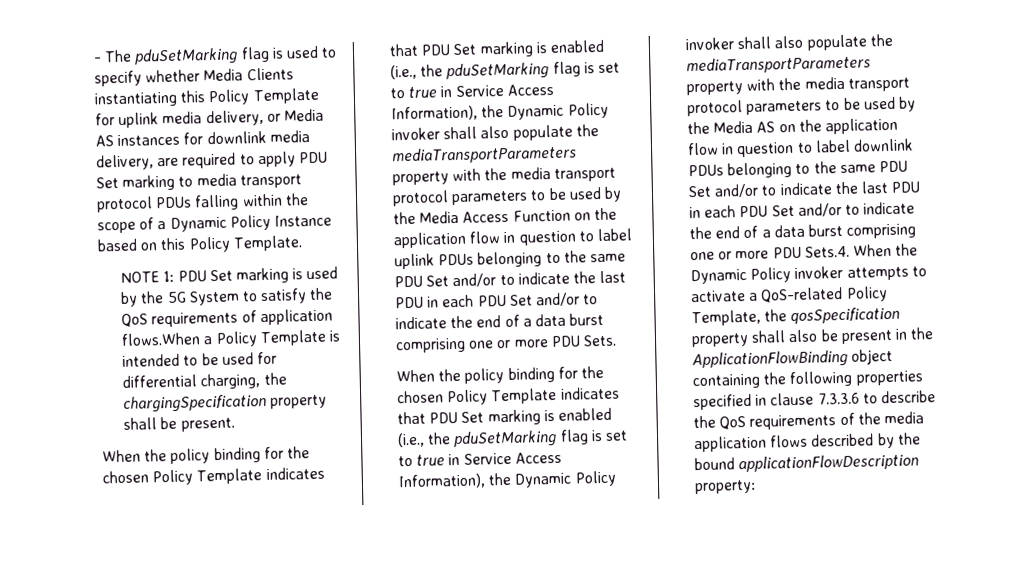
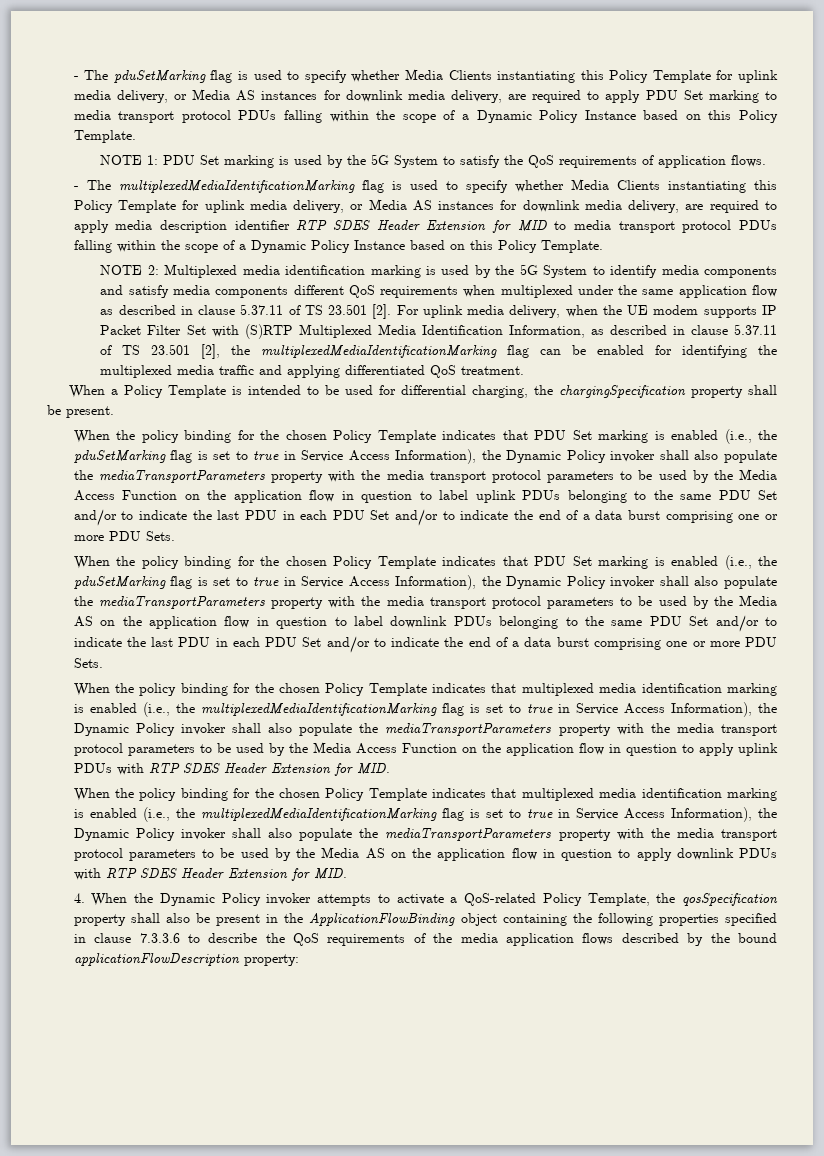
- NOTE 1: PDU Set marking is used by the 5G System to satisfy the QoS requirements of application flows.When a Policy Template is intended to be used for differential charging, the chargingSpecification property shall be present.
+ NOTE 1: PDU Set marking is used by the 5G System to satisfy the QoS requirements of application flows.
+ - The multiplexedMediaIdentificationMarking flag is used to specify whether Media Clients instantiating this Policy Template for uplink media delivery, or Media AS instances for downlink media delivery, are required to apply media description identifier RTP SDES Header Extension for MID to media transport protocol PDUs falling within the scope of a Dynamic Policy Instance based on this Policy Template.
+ NOTE 2: Multiplexed media identification marking is used by the 5G System to identify media components and satisfy media components different QoS requirements when multiplexed under the same application flow as described in clause 5.37.11 of TS 23.501 [2]. For uplink media delivery, when the UE modem supports IP Packet Filter Set with (S)RTP Multiplexed Media Identification Information, as described in clause 5.37.11 of TS 23.501 [2], the multiplexedMediaIdentificationMarking flag can be enabled for identifying the multiplexed media traffic and applying differentiated QoS treatment.
+ When a Policy Template is intended to be used for differential charging, the chargingSpecification property shall be present.
- When the policy binding for the chosen Policy Template indicates that PDU Set marking is enabled (i.e., the pduSetMarking flag is set to true in Service Access Information), the Dynamic Policy invoker shall also populate the mediaTransportParameters property with the media transport protocol parameters to be used by the Media AS on the application flow in question to label downlink PDUs belonging to the same PDU Set and/or to indicate the last PDU in each PDU Set and/or to indicate the end of a data burst comprising one or more PDU Sets.4. When the Dynamic Policy invoker attempts to activate a QoS-related Policy Template, the qosSpecification property shall also be present in the ApplicationFlowBinding object containing the following properties specified in clause 7.3.3.6 to describe the QoS requirements of the media application flows described by the bound applicationFlowDescription property:
+ When the policy binding for the chosen Policy Template indicates that PDU Set marking is enabled (i.e., the pduSetMarking flag is set to true in Service Access Information), the Dynamic Policy invoker shall also populate the mediaTransportParameters property with the media transport protocol parameters to be used by the Media AS on the application flow in question to label downlink PDUs belonging to the same PDU Set and/or to indicate the last PDU in each PDU Set and/or to indicate the end of a data burst comprising one or more PDU Sets.
+ When the policy binding for the chosen Policy Template indicates that multiplexed media identification marking is enabled (i.e., the multiplexedMediaIdentificationMarking flag is set to true in Service Access Information), the Dynamic Policy invoker shall also populate the mediaTransportParameters property with the media transport protocol parameters to be used by the Media Access Function on the application flow in question to apply uplink PDUs with RTP SDES Header Extension for MID.
+ When the policy binding for the chosen Policy Template indicates that multiplexed media identification marking is enabled (i.e., the multiplexedMediaIdentificationMarking flag is set to true in Service Access Information), the Dynamic Policy invoker shall also populate the mediaTransportParameters property with the media transport protocol parameters to be used by the Media AS on the application flow in question to apply downlink PDUs with RTP SDES Header Extension for MID.
+ 4. When the Dynamic Policy invoker attempts to activate a QoS-related Policy Template, the qosSpecification property shall also be present in the ApplicationFlowBinding object containing the following properties specified in clause 7.3.3.6 to describe the QoS requirements of the media application flows described by the bound applicationFlowDescription property:

